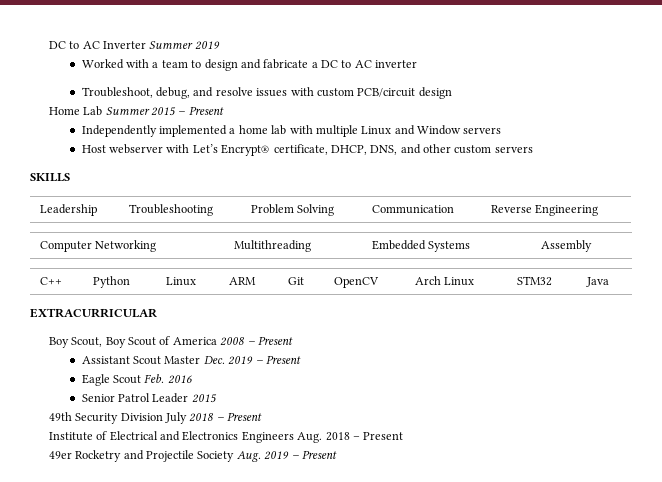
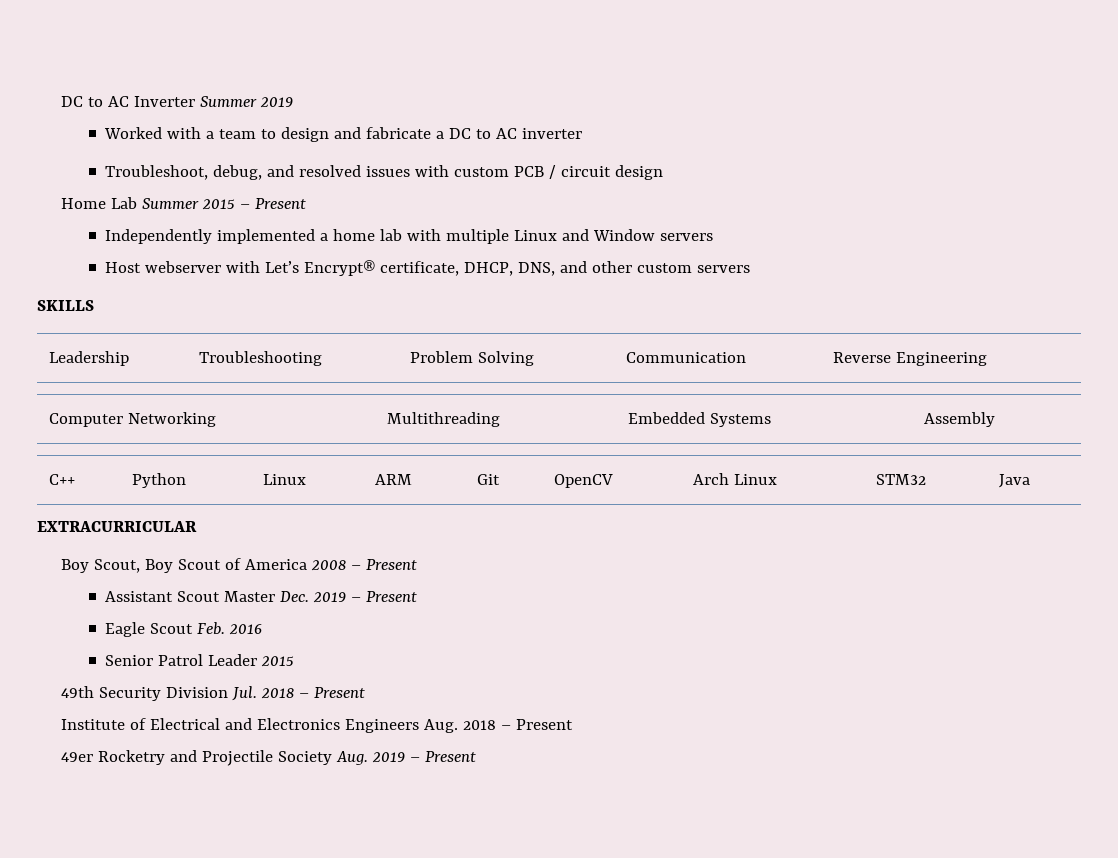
- Troubleshoot, debug, and resolve issues with custom PCB/circuit design
+ Troubleshoot, debug, and resolved issues with custom PCB / circuit design
- 49th Security Division July 2018 – Present
+ 49th Security Division Jul. 2018 – Present

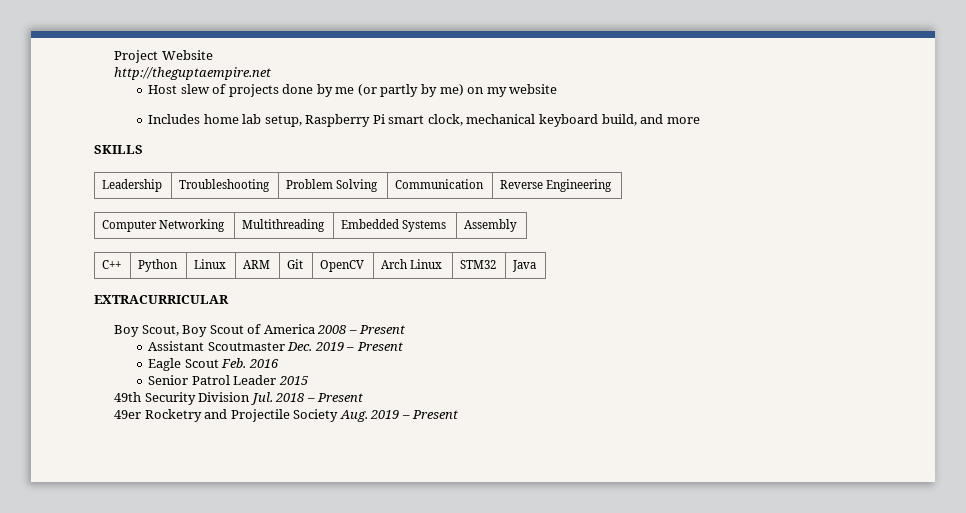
- DC to AC Inverter Summer 2019
- Worked with a team to design and fabricate a DC to AC inverter
- Troubleshoot, debug, and resolved issues with custom PCB / circuit design
- Home Lab Summer 2015 – Present
- Independently implemented a home lab with multiple Linux and Window servers
- Host webserver with Let’s Encrypt® certificate, DHCP, DNS, and other custom servers
+ Project Website
+ http://theguptaempire.net
+ Host slew of projects done by me (or partly by me) on my website
+ Includes home lab setup, Raspberry Pi smart clock, mechanical keyboard build, and more
- Assistant Scout Master Dec. 2019 – Present
+ Assistant Scoutmaster Dec. 2019 – Present
- Institute of Electrical and Electronics Engineers Aug. 2018 – Present

